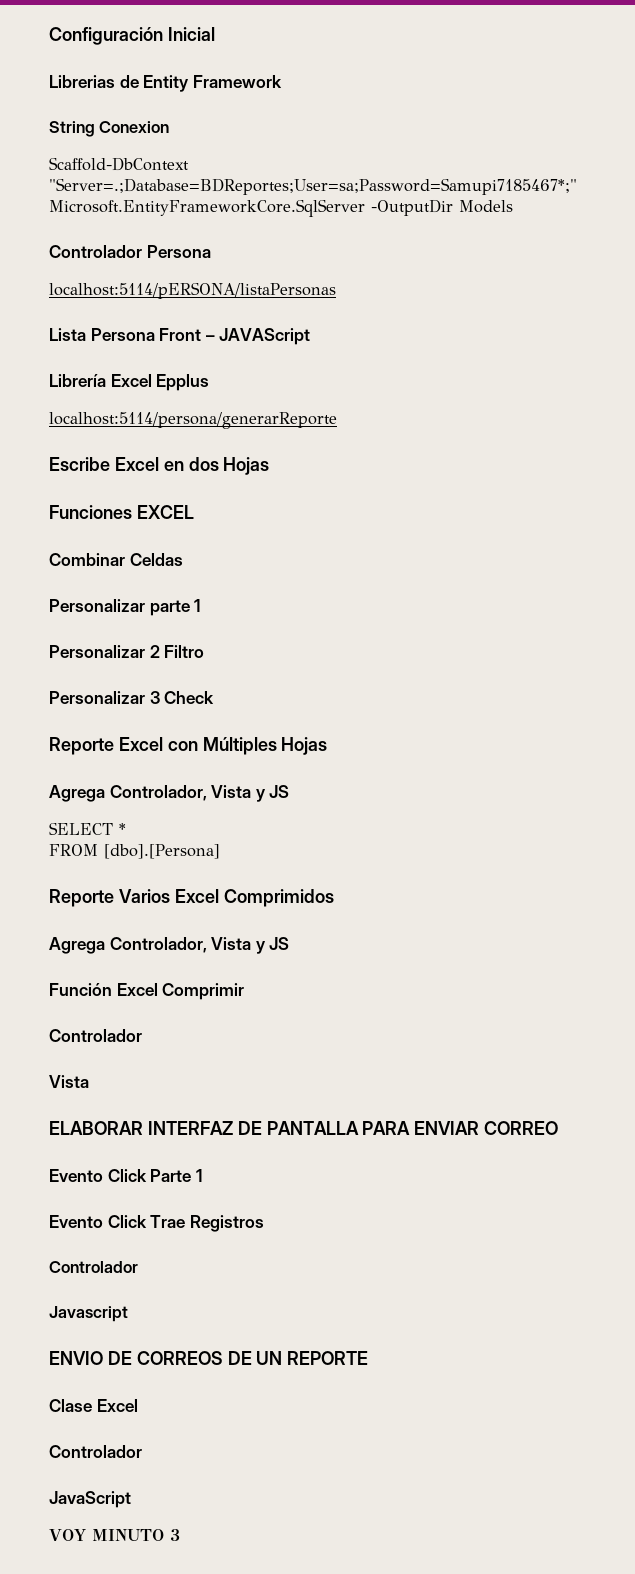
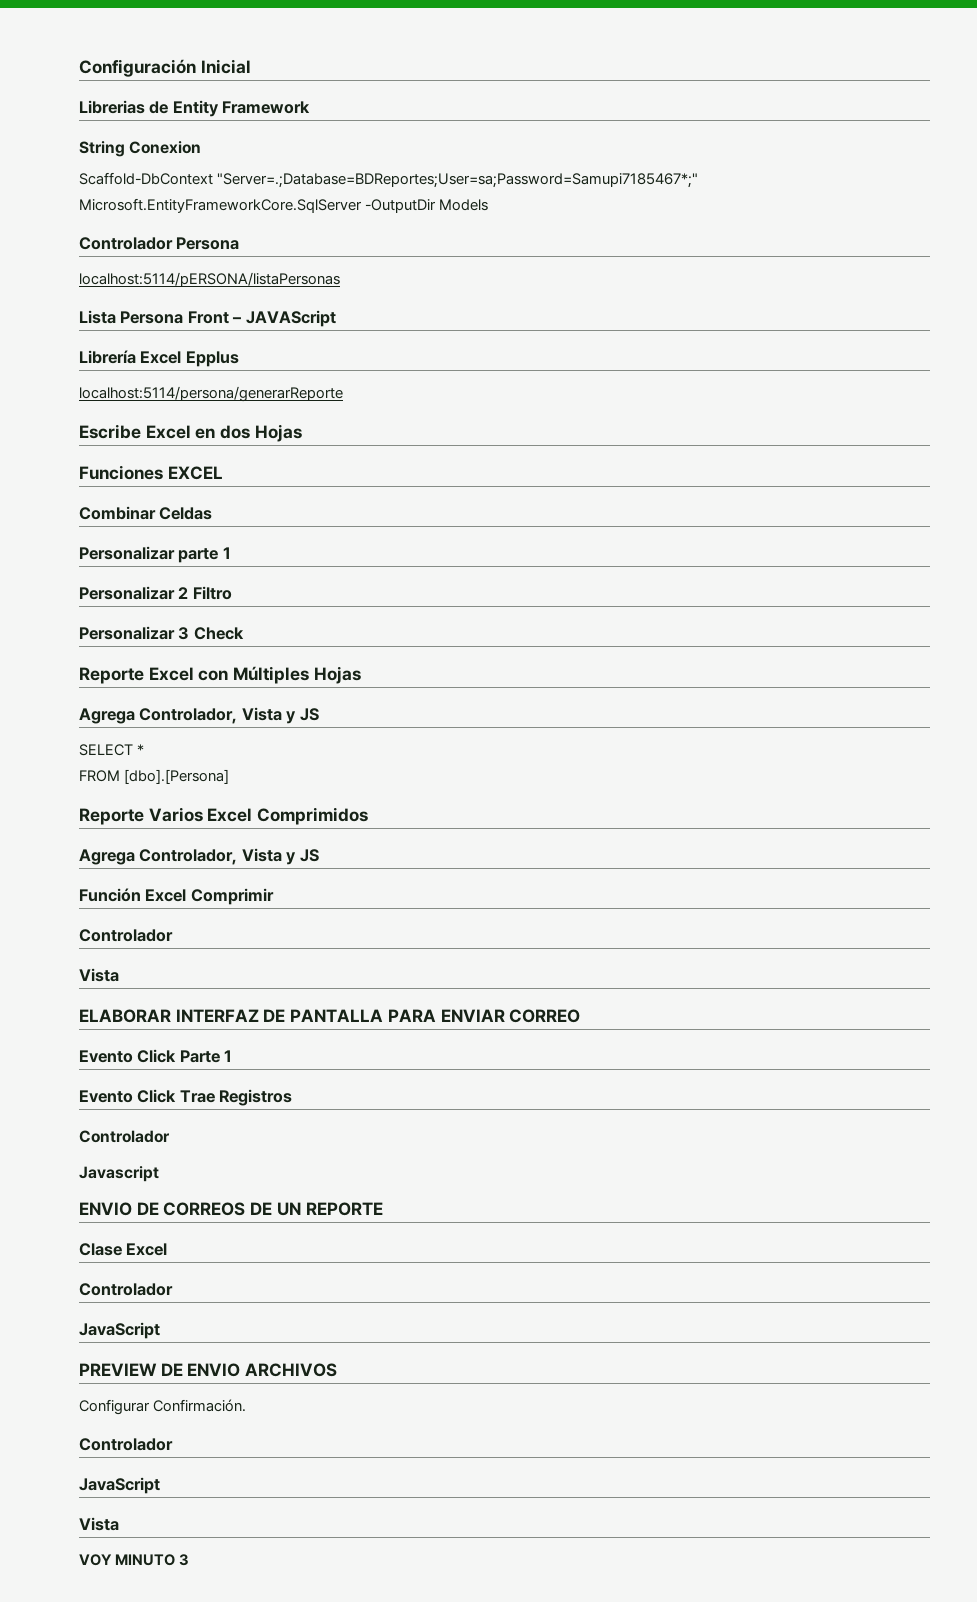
+ PREVIEW DE ENVIO ARCHIVOS
+ Configurar Confirmación.
+ Controlador
+ JavaScript
+ Vista

